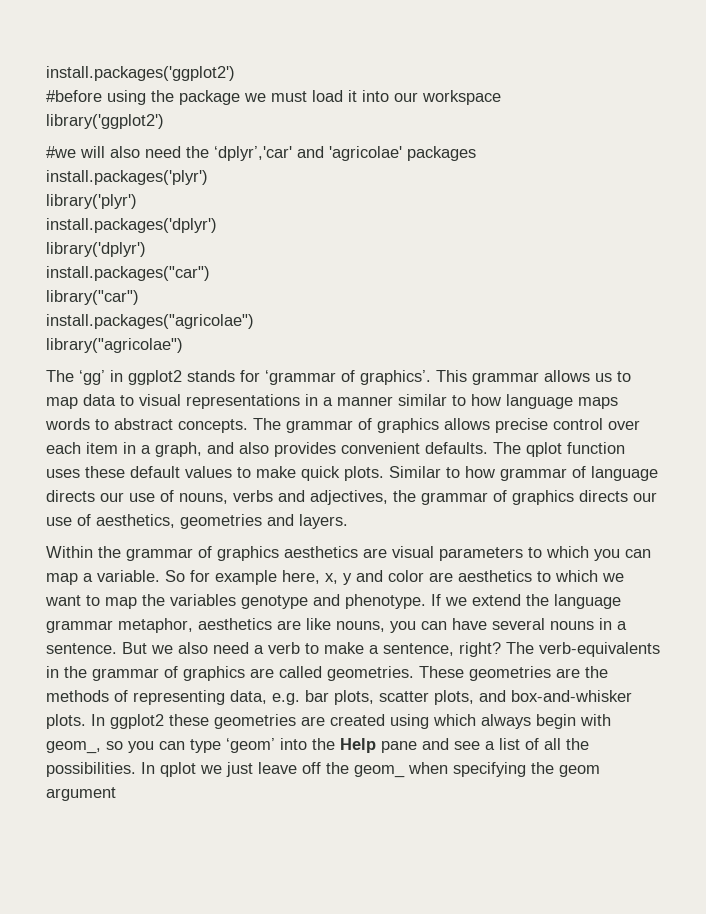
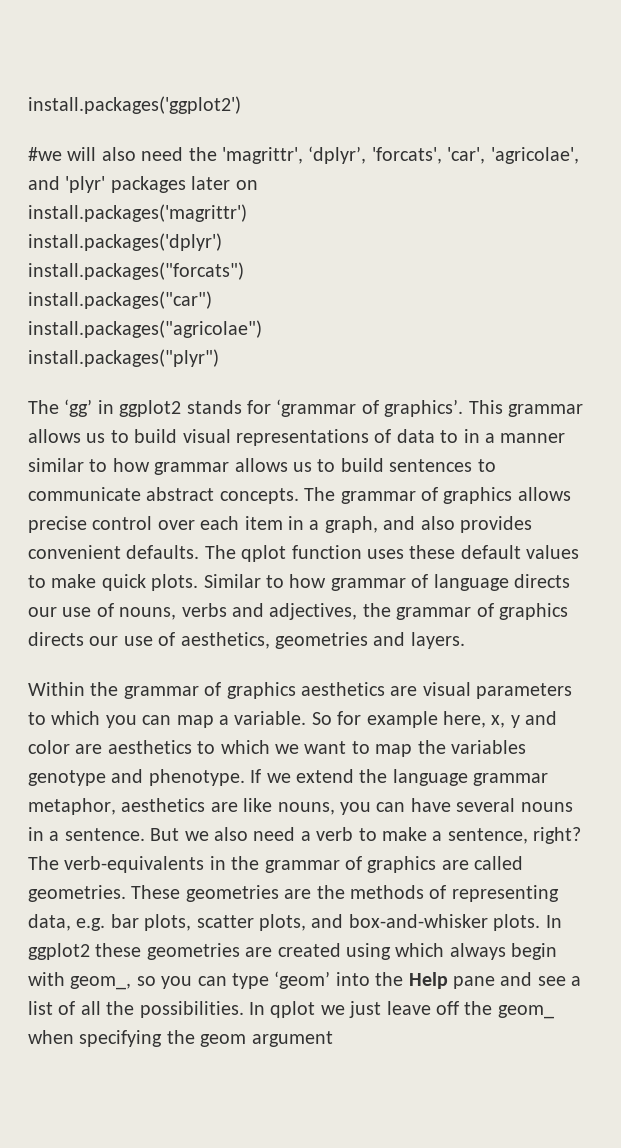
- #before using the package we must load it into our workspace
- library('ggplot2')
- #we will also need the ‘dplyr’,'car' and 'agricolae' packages
- install.packages('plyr')
- library('plyr')
+ #we will also need the 'magrittr', ‘dplyr’, 'forcats', 'car', 'agricolae', and 'plyr' packages later on
+ install.packages('magrittr')
- library('dplyr')
+ install.packages("forcats")
- library("car")
- library("agricolae")
+ install.packages("plyr")
- This grammar allows us to map data to visual representations in a manner similar to how language maps words to abstract concepts.
+ This grammar allows us to build visual representations of data to in a manner similar to how grammar allows us to build sentences to communicate abstract concepts.

